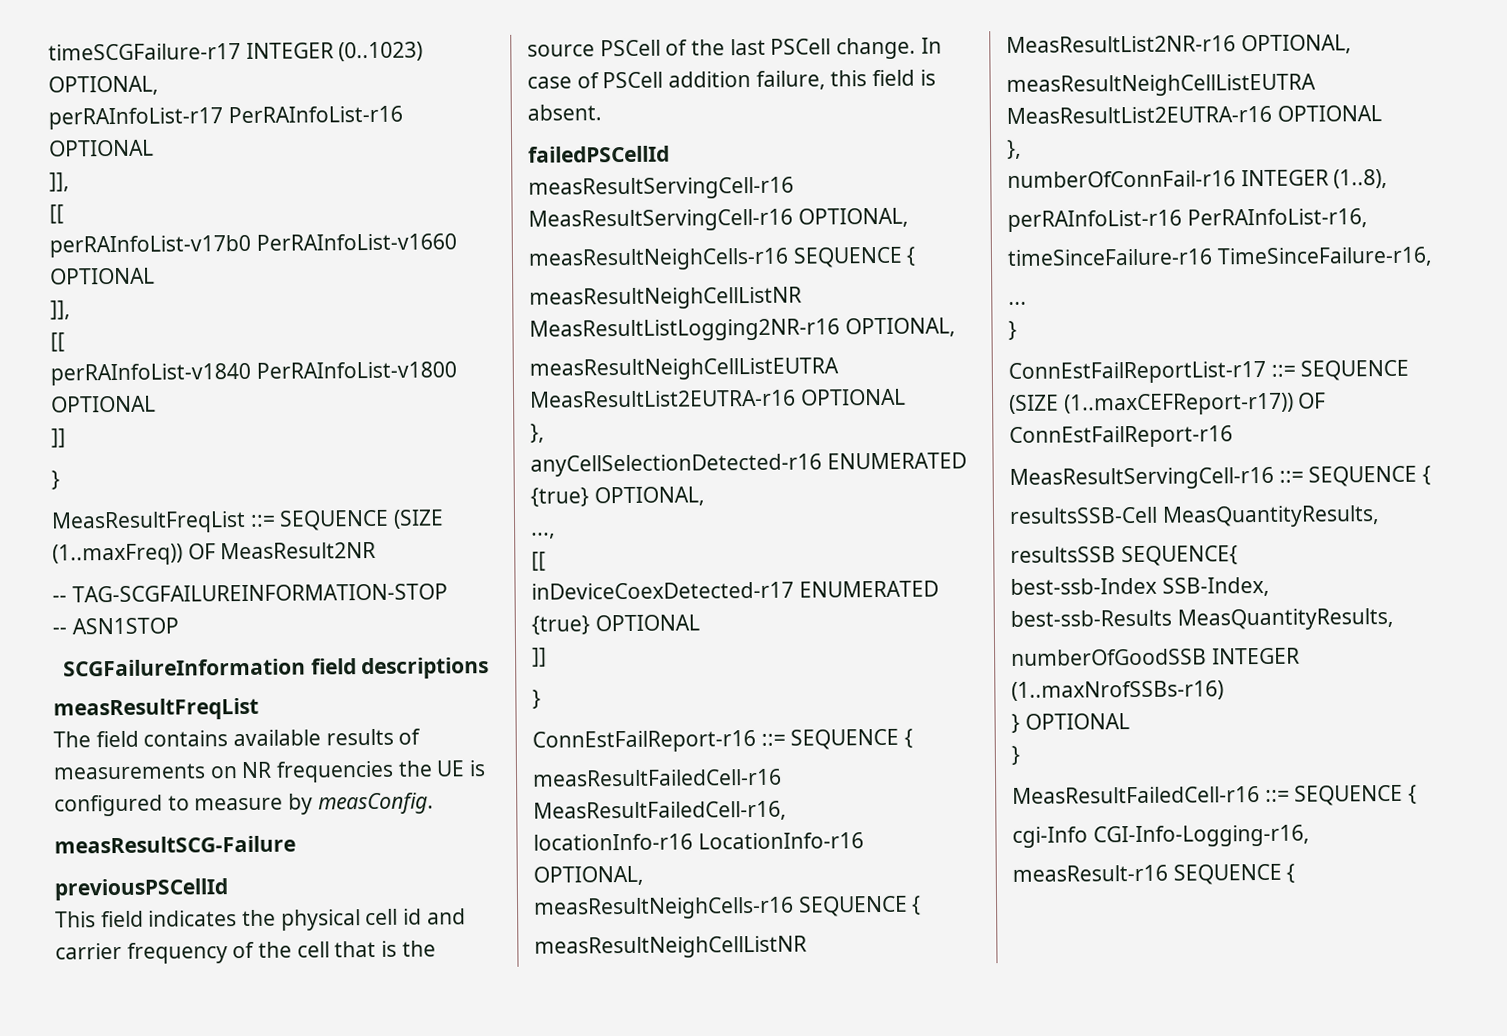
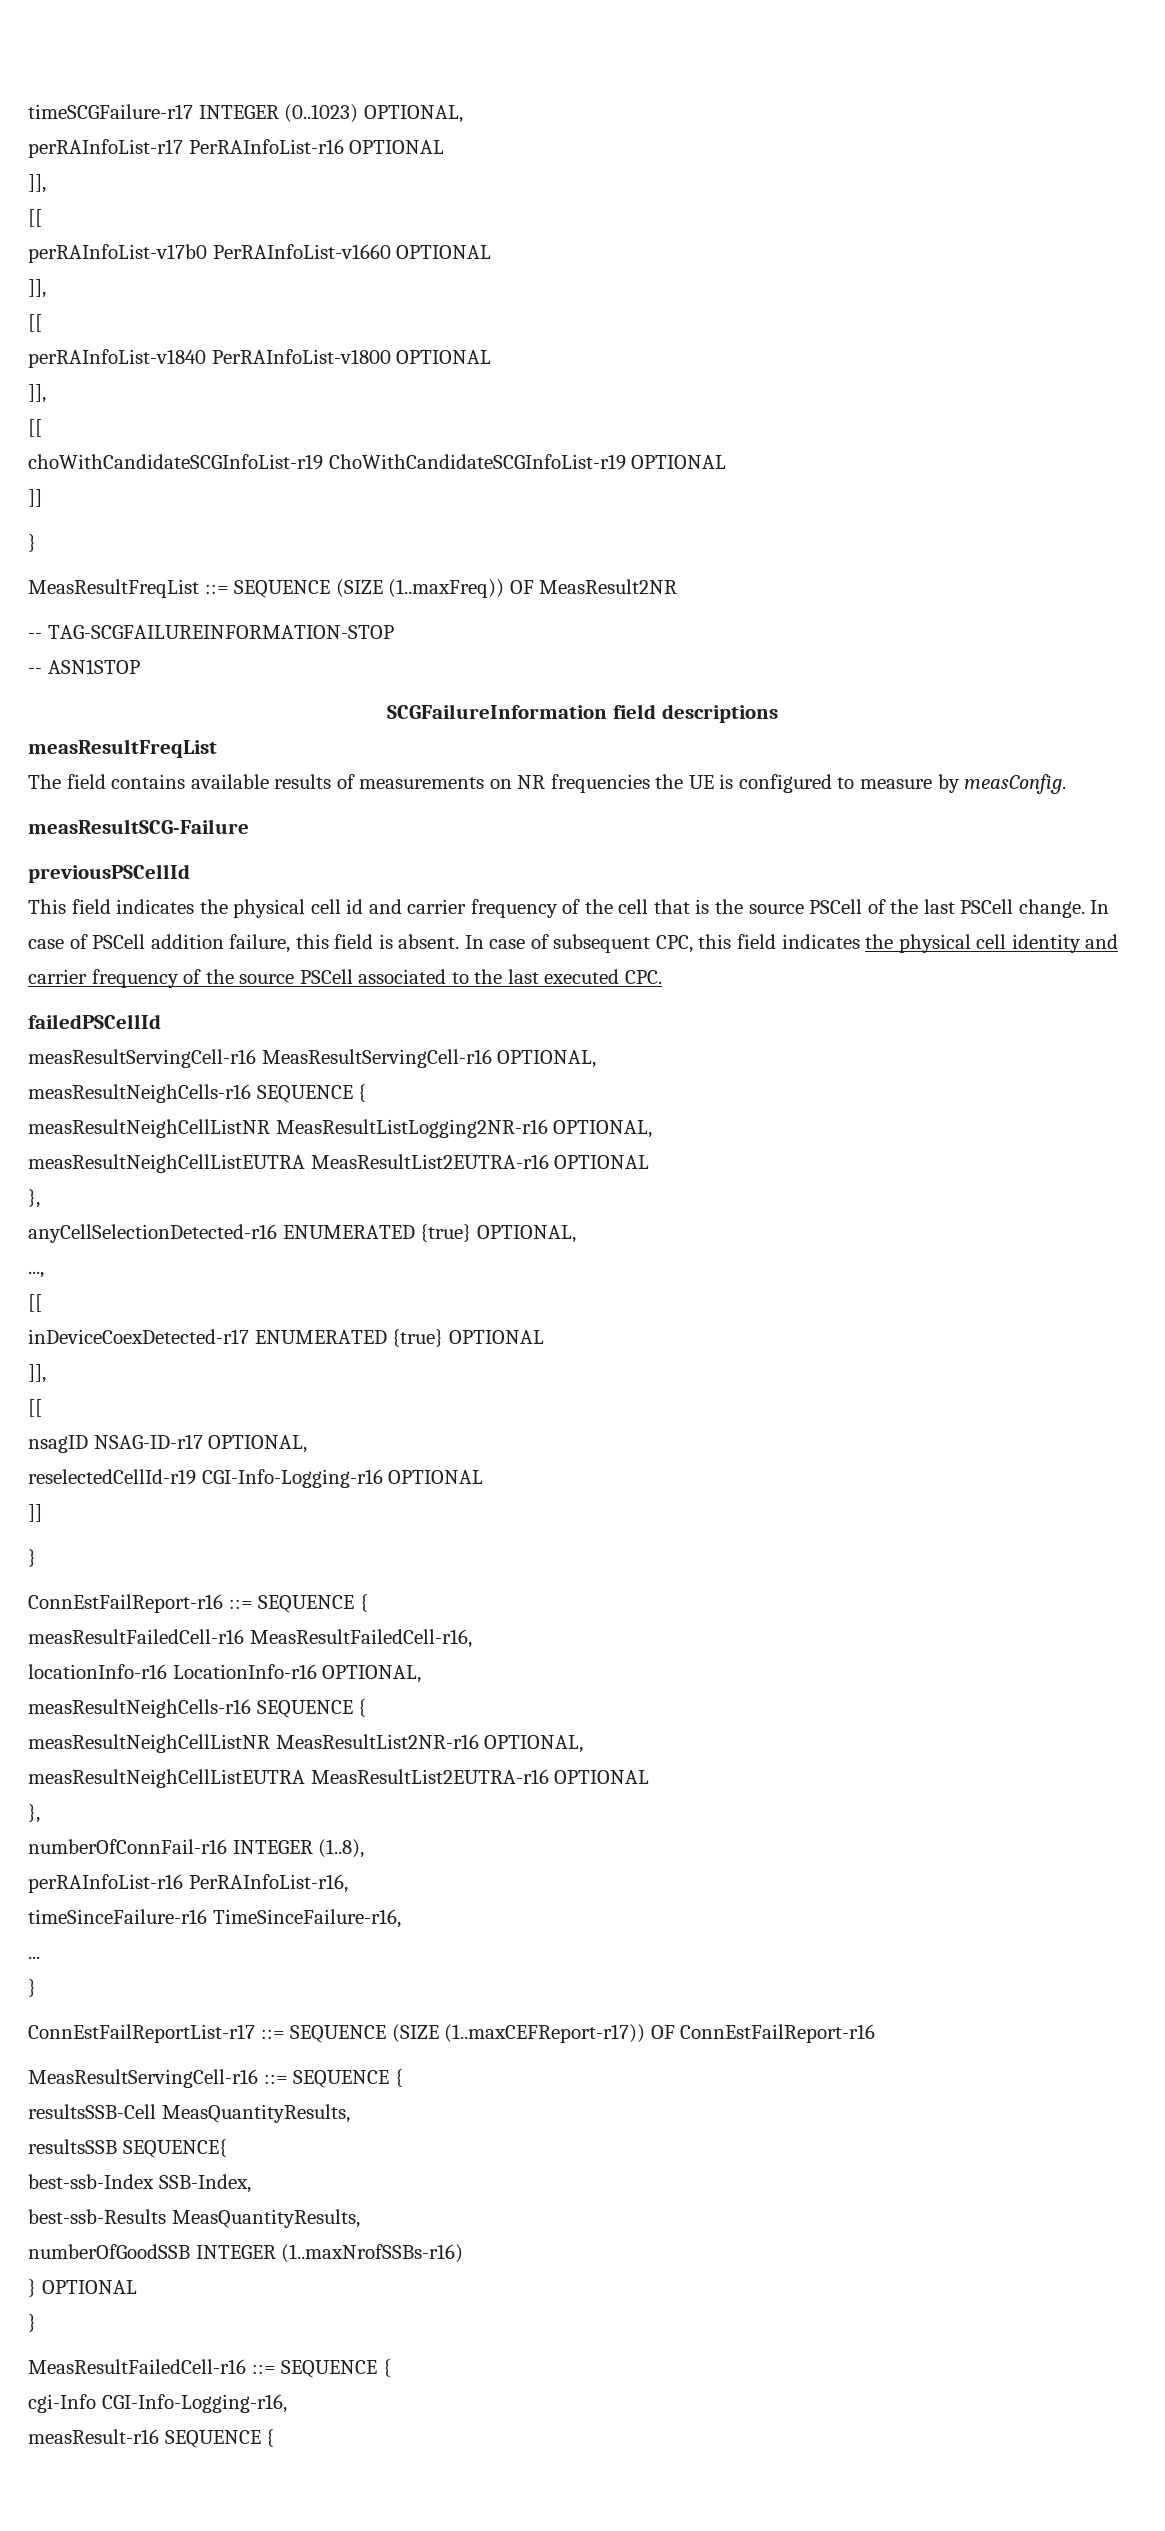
  perRAInfoList-v1840 PerRAInfoList-v1800 OPTIONAL
+ ]],
+ [[
+ choWithCandidateSCGInfoList-r19 ChoWithCandidateSCGInfoList-r19 OPTIONAL
+ In case of subsequent CPC, this field indicates the physical cell identity and carrier frequency of the source PSCell associated to the last executed CPC.
  inDeviceCoexDetected-r17 ENUMERATED {true} OPTIONAL
+ ]],
+ [[
+ nsagID NSAG-ID-r17 OPTIONAL,
+ reselectedCellId-r19 CGI-Info-Logging-r16 OPTIONAL

